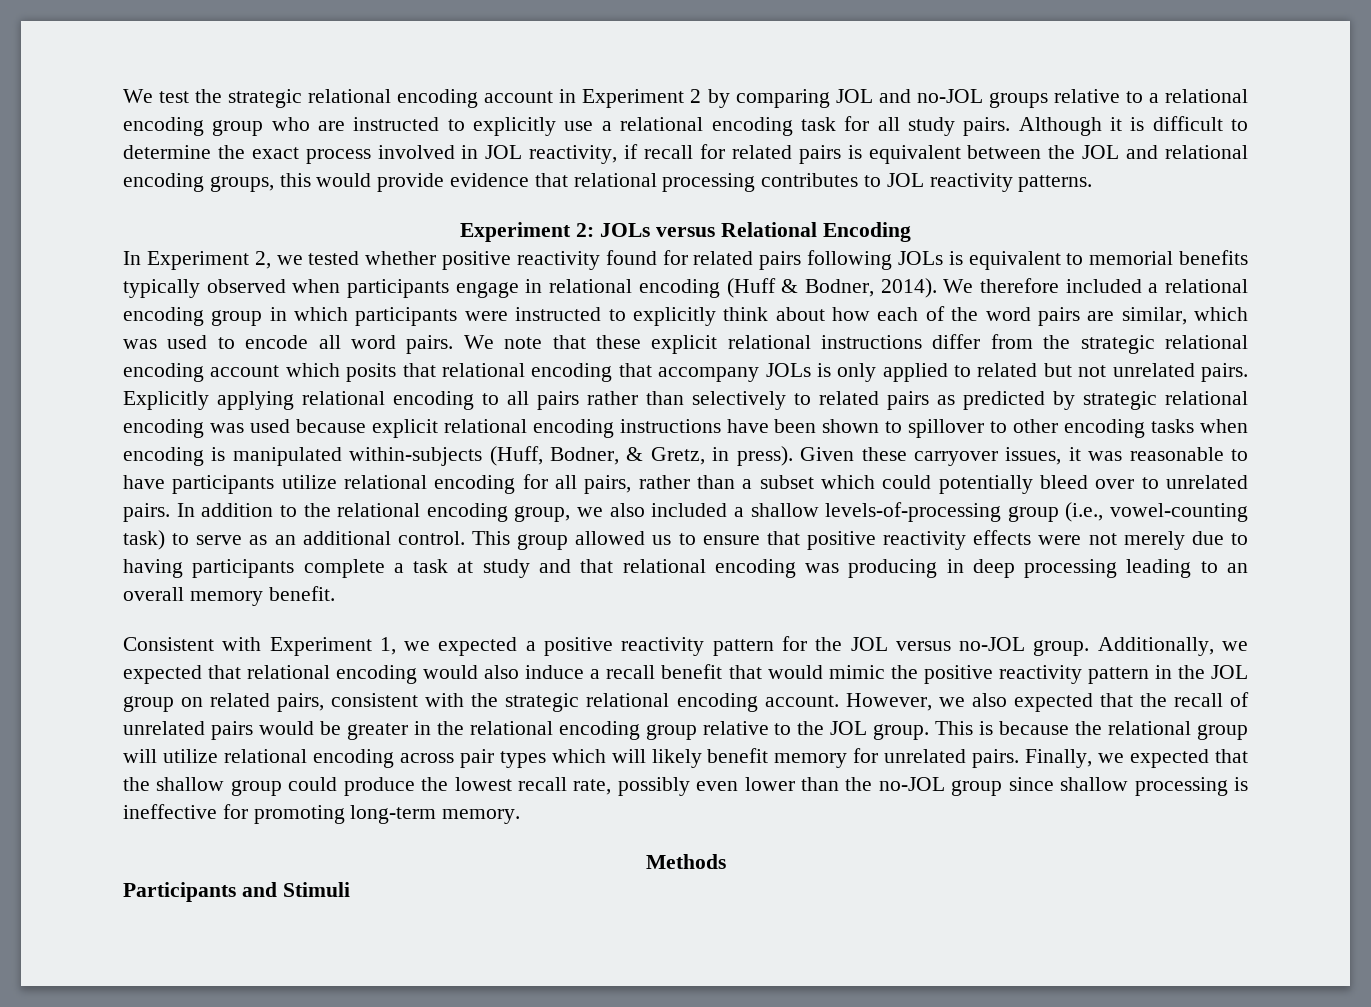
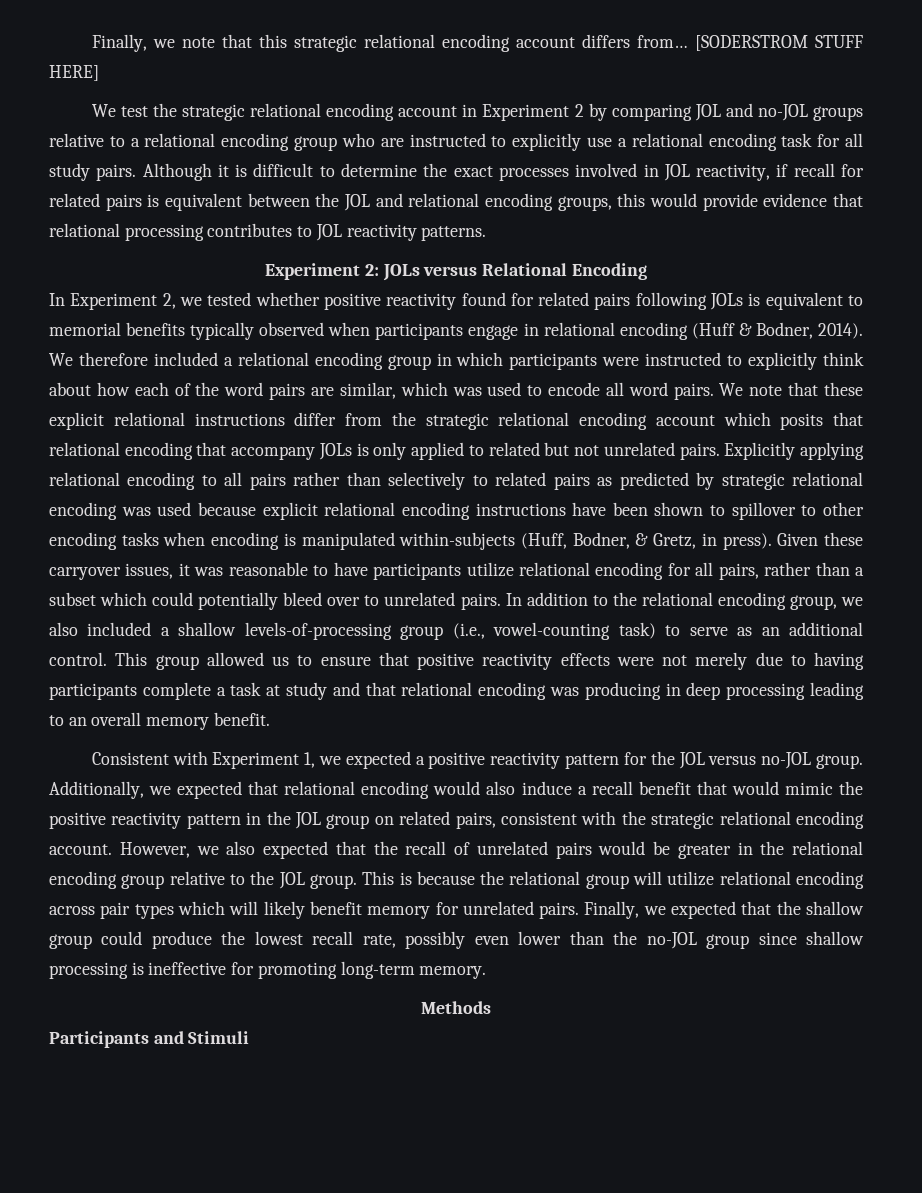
+ Finally, we note that this strategic relational encoding account differs from… [SODERSTROM STUFF HERE]
- Although it is difficult to determine the exact process involved in JOL reactivity, if recall for related pairs is equivalent between the JOL and relational encoding groups, this would provide evidence that relational processing contributes to JOL reactivity patterns.
+ Although it is difficult to determine the exact processes involved in JOL reactivity, if recall for related pairs is equivalent between the JOL and relational encoding groups, this would provide evidence that relational processing contributes to JOL reactivity patterns.

